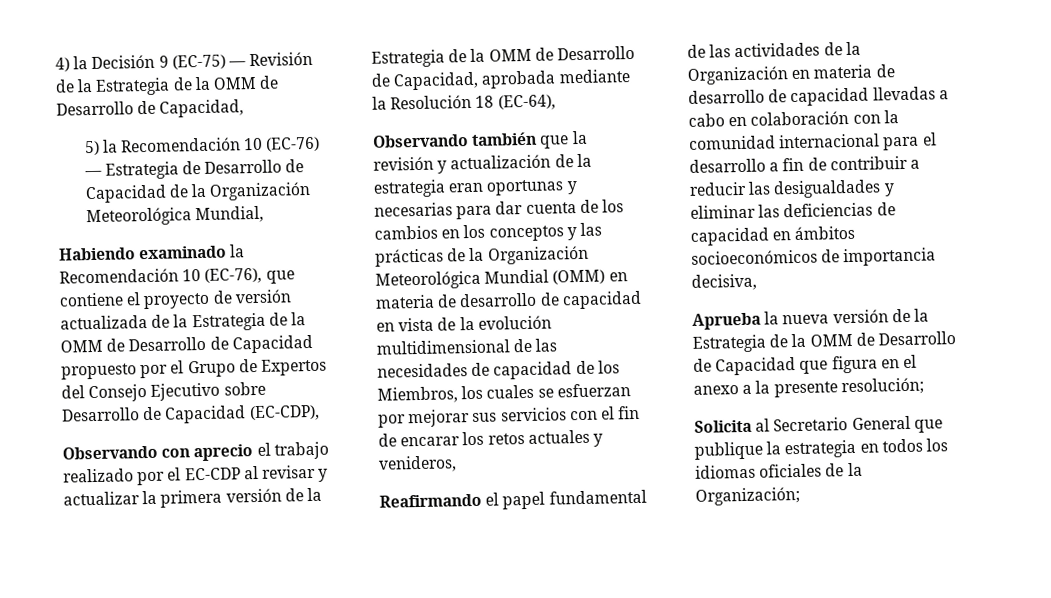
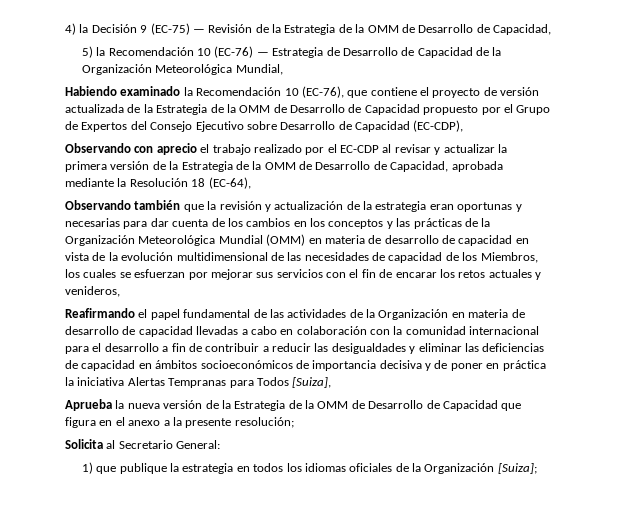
- Reafirmando el papel fundamental de las actividades de la Organización en materia de desarrollo de capacidad llevadas a cabo en colaboración con la comunidad internacional para el desarrollo a fin de contribuir a reducir las desigualdades y eliminar las deficiencias de capacidad en ámbitos socioeconómicos de importancia decisiva,
+ Reafirmando el papel fundamental de las actividades de la Organización en materia de desarrollo de capacidad llevadas a cabo en colaboración con la comunidad internacional para el desarrollo a fin de contribuir a reducir las desigualdades y eliminar las deficiencias de capacidad en ámbitos socioeconómicos de importancia decisiva y de poner en práctica la iniciativa Alertas Tempranas para Todos [Suiza],
- Solicita al Secretario General que publique la estrategia en todos los idiomas oficiales de la Organización;
+ Solicita al Secretario General:
+ 1) que publique la estrategia en todos los idiomas oficiales de la Organización [Suiza];

